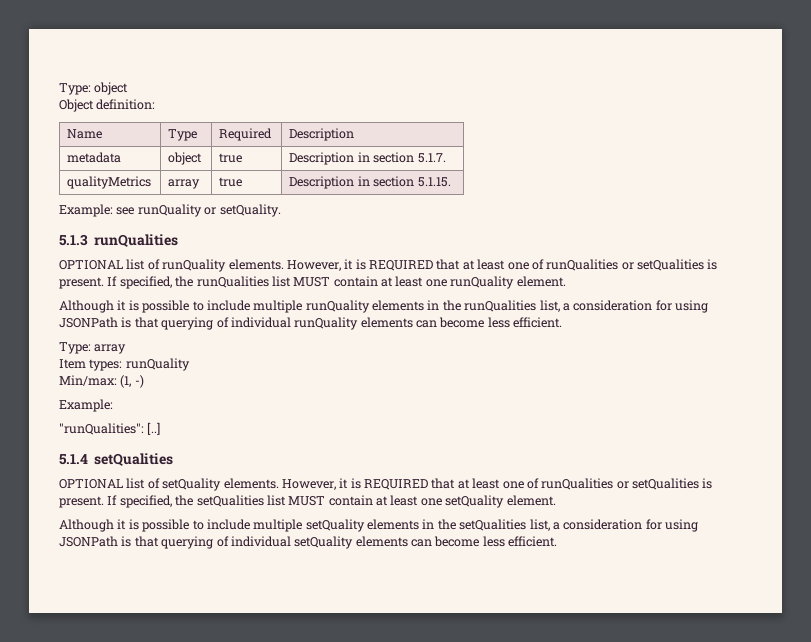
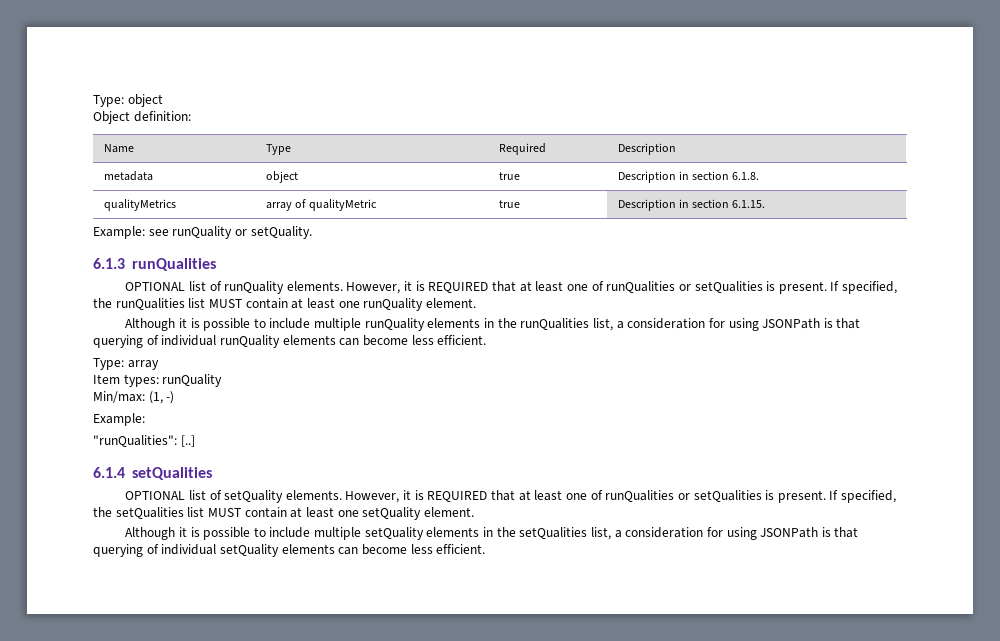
- metadata | object | true | Description in section 5.1.7.
+ metadata | object | true | Description in section 6.1.8.
- qualityMetrics | array | true | Description in section 5.1.15.
+ qualityMetrics | array of qualityMetric | true | Description in section 6.1.15.
- 5.1.3 runQualities
+ 6.1.3 runQualities
- 5.1.4 setQualities
+ 6.1.4 setQualities

